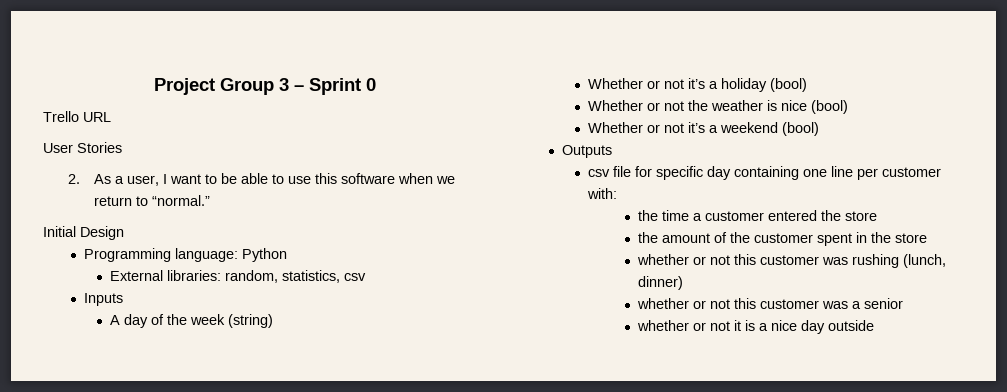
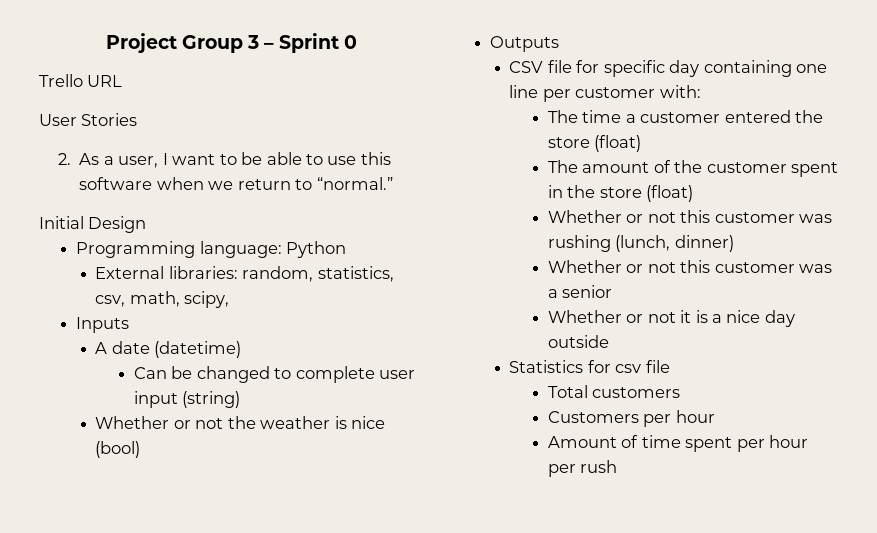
- External libraries: random, statistics, csv
+ External libraries: random, statistics, csv, math, scipy,
- A day of the week (string)
- Whether or not it’s a holiday (bool)
+ A date (datetime)
+ Can be changed to complete user input (string)
- Whether or not it’s a weekend (bool)
- csv file for specific day containing one line per customer with:
+ CSV file for specific day containing one line per customer with:
- the time a customer entered the store
- the amount of the customer spent in the store
- whether or not this customer was rushing (lunch, dinner)
+ The time a customer entered the store (float)
+ The amount of the customer spent in the store (float)
+ Whether or not this customer was rushing (lunch, dinner)
- whether or not this customer was a senior
+ Whether or not this customer was a senior
- whether or not it is a nice day outside
+ Whether or not it is a nice day outside
+ Statistics for csv file
+ Total customers
+ Customers per hour
+ Amount of time spent per hour per rush

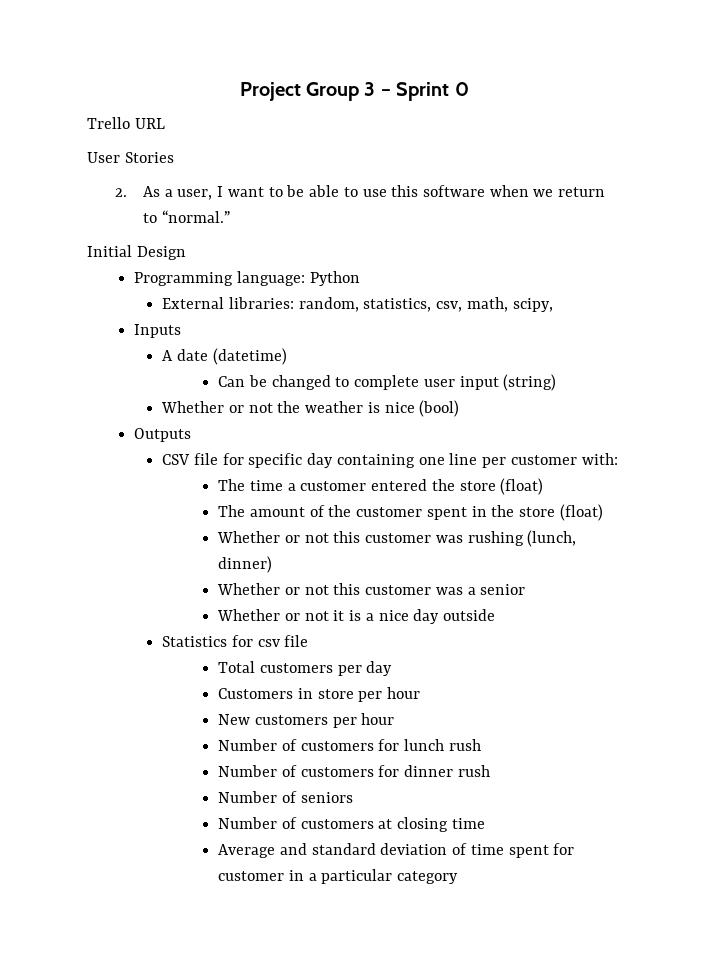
- Total customers
+ Total customers per day
- Customers per hour
- Amount of time spent per hour per rush
+ Customers in store per hour
+ New customers per hour
+ Number of customers for lunch rush
+ Number of customers for dinner rush
+ Number of seniors
+ Number of customers at closing time
+ Average and standard deviation of time spent for customer in a particular category

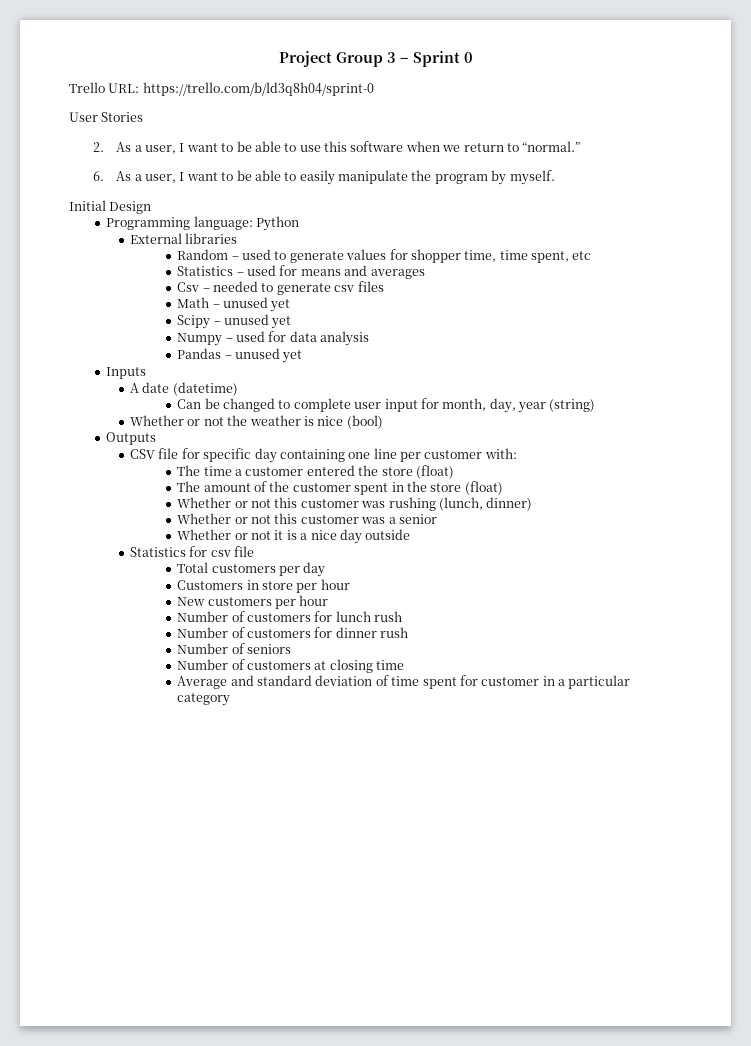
- Trello URL
+ Trello URL: https://trello.com/b/ld3q8h04/sprint-0
+ 6. As a user, I want to be able to easily manipulate the program by myself.
- External libraries: random, statistics, csv, math, scipy,
+ External libraries
+ Random – used to generate values for shopper time, time spent, etc
+ Statistics – used for means and averages
+ Csv – needed to generate csv files
+ Math – unused yet
+ Scipy – unused yet
+ Numpy – used for data analysis
+ Pandas – unused yet
- Can be changed to complete user input (string)
+ Can be changed to complete user input for month, day, year (string)

